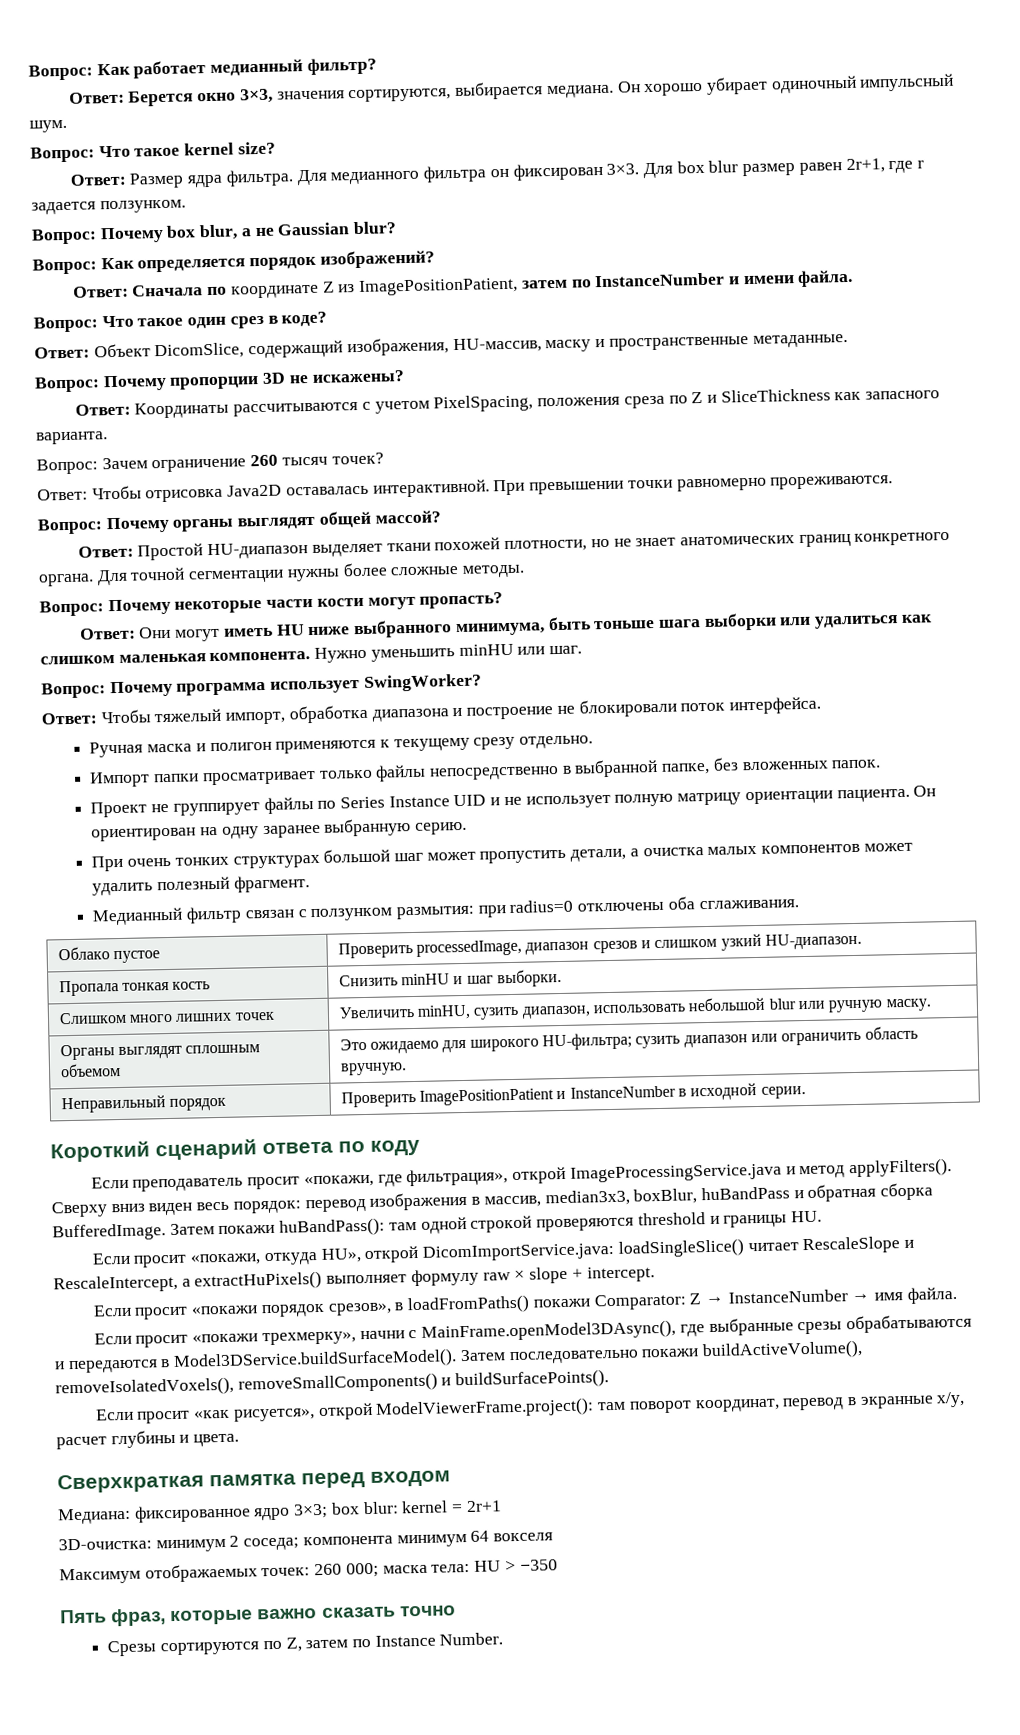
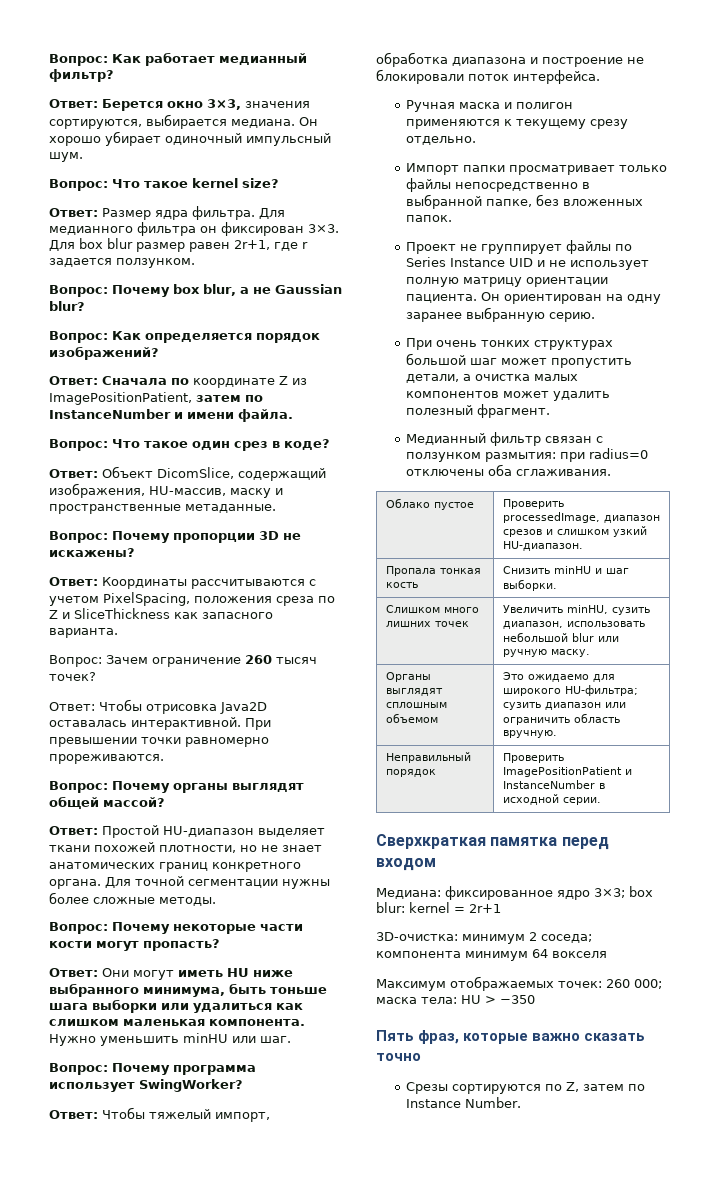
- Короткий сценарий ответа по коду
- Если преподаватель просит «покажи, где фильтрация», открой ImageProcessingService.java и метод applyFilters(). Сверху вниз виден весь порядок: перевод изображения в массив, median3x3, boxBlur, huBandPass и обратная сборка BufferedImage. Затем покажи huBandPass(): там одной строкой проверяются threshold и границы HU.
- Если просит «покажи, откуда HU», открой DicomImportService.java: loadSingleSlice() читает RescaleSlope и RescaleIntercept, а extractHuPixels() выполняет формулу raw × slope + intercept.
- Если просит «покажи порядок срезов», в loadFromPaths() покажи Comparator: Z → InstanceNumber → имя файла.
- Если просит «покажи трехмерку», начни с MainFrame.openModel3DAsync(), где выбранные срезы обрабатываются и передаются в Model3DService.buildSurfaceModel(). Затем последовательно покажи buildActiveVolume(), removeIsolatedVoxels(), removeSmallComponents() и buildSurfacePoints().
- Если просит «как рисуется», открой ModelViewerFrame.project(): там поворот координат, перевод в экранные x/y, расчет глубины и цвета.

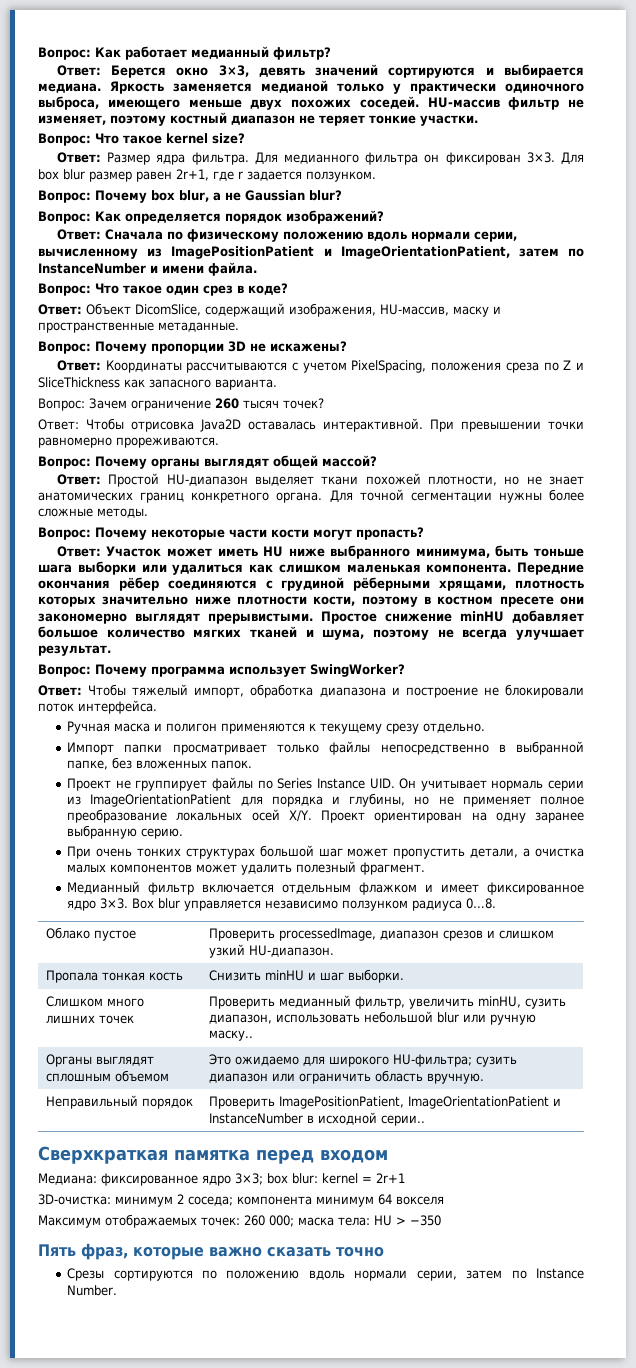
- Ответ: Берется окно 3×3, значения сортируются, выбирается медиана. Он хорошо убирает одиночный импульсный шум.
+ Ответ: Берется окно 3×3, девять значений сортируются и выбирается медиана. Яркость заменяется медианой только у практически одиночного выброса, имеющего меньше двух похожих соседей. HU-массив фильтр не изменяет, поэтому костный диапазон не теряет тонкие участки.
- Ответ: Сначала по координате Z из ImagePositionPatient, затем по InstanceNumber и имени файла.
+ Ответ: Сначала по физическому положению вдоль нормали серии, вычисленному из ImagePositionPatient и ImageOrientationPatient, затем по InstanceNumber и имени файла.
- Ответ: Они могут иметь HU ниже выбранного минимума, быть тоньше шага выборки или удалиться как слишком маленькая компонента.
+ Ответ: Участок может иметь HU ниже выбранного минимума, быть тоньше шага выборки или удалиться как слишком маленькая компонента.
- Нужно уменьшить minHU или шаг.
+ Передние окончания рёбер соединяются с грудиной рёберными хрящами, плотность которых значительно ниже плотности кости, поэтому в костном пресете они закономерно выглядят прерывистыми. Простое снижение minHU добавляет большое количество мягких тканей и шума, поэтому не всегда улучшает результат.
- Проект не группирует файлы по Series Instance UID и не использует полную матрицу ориентации пациента. Он ориентирован на одну заранее выбранную серию.
+ Проект не группирует файлы по Series Instance UID. Он учитывает нормаль серии из ImageOrientationPatient для порядка и глубины, но не применяет полное преобразование локальных осей X/Y. Проект ориентирован на одну заранее выбранную серию.
- Медианный фильтр связан с ползунком размытия: при radius=0 отключены оба сглаживания.
+ Медианный фильтр включается отдельным флажком и имеет фиксированное ядро 3×3. Box blur управляется независимо ползунком радиуса 0…8.
- Слишком много лишних точек | Увеличить minHU, сузить диапазон, использовать небольшой blur или ручную маску.
+ Слишком много лишних точек | Проверить медианный фильтр, увеличить minHU, сузить диапазон, использовать небольшой blur или ручную маску..
- Неправильный порядок | Проверить ImagePositionPatient и InstanceNumber в исходной серии.
+ Неправильный порядок | Проверить ImagePositionPatient, ImageOrientationPatient и InstanceNumber в исходной серии..
- Срезы сортируются по Z, затем по Instance Number.
+ Срезы сортируются по положению вдоль нормали серии, затем по Instance Number.

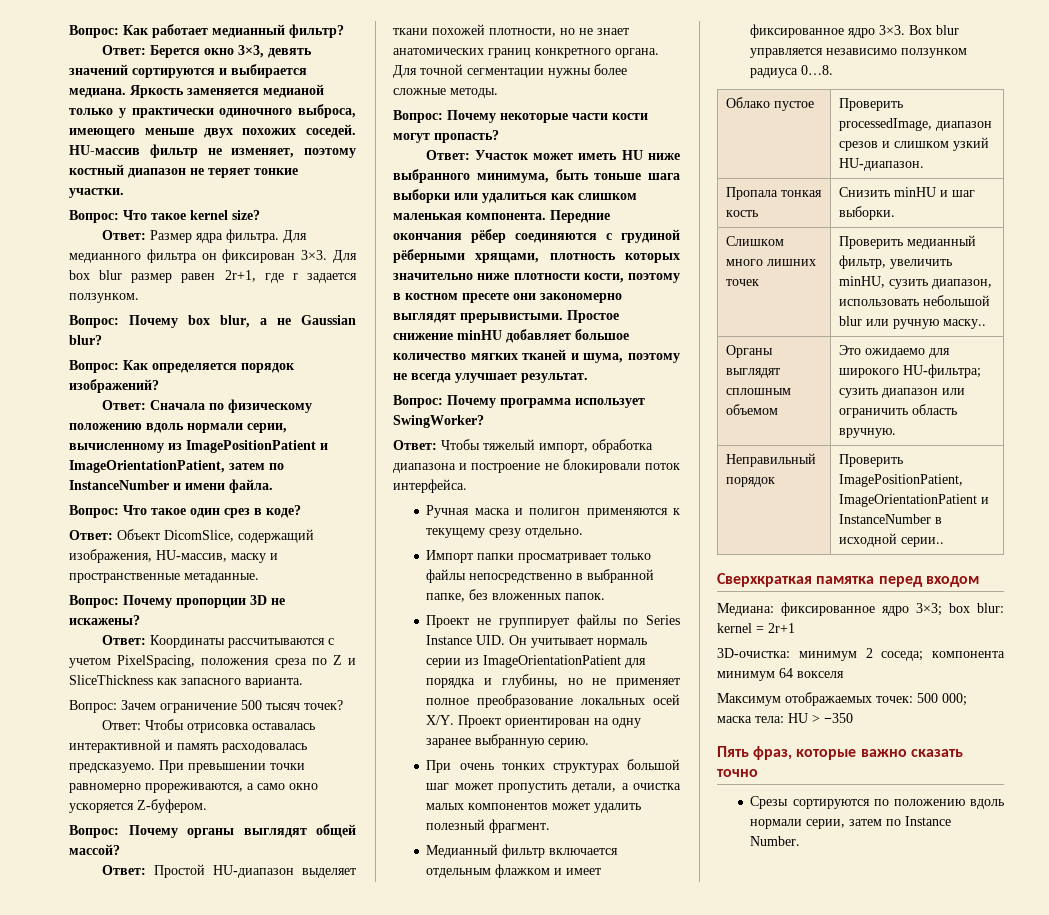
- Вопрос: Зачем ограничение 260 тысяч точек?
+ Вопрос: Зачем ограничение 500 тысяч точек?
- Ответ: Чтобы отрисовка Java2D оставалась интерактивной. При превышении точки равномерно прореживаются.
+ Ответ: Чтобы отрисовка оставалась интерактивной и память расходовалась предсказуемо. При превышении точки равномерно прореживаются, а само окно ускоряется Z-буфером.
- Максимум отображаемых точек: 260 000; маска тела: HU > −350
+ Максимум отображаемых точек: 500 000; маска тела: HU > −350

